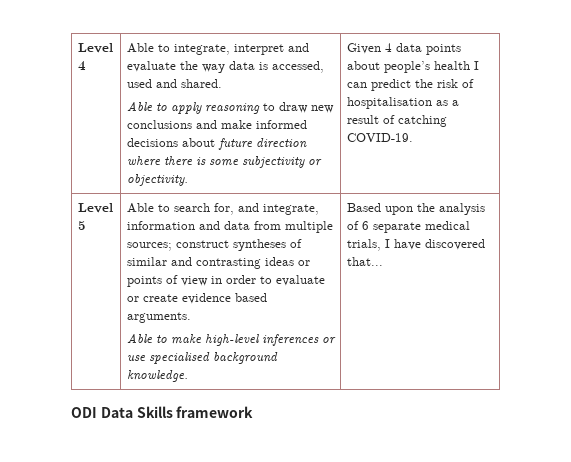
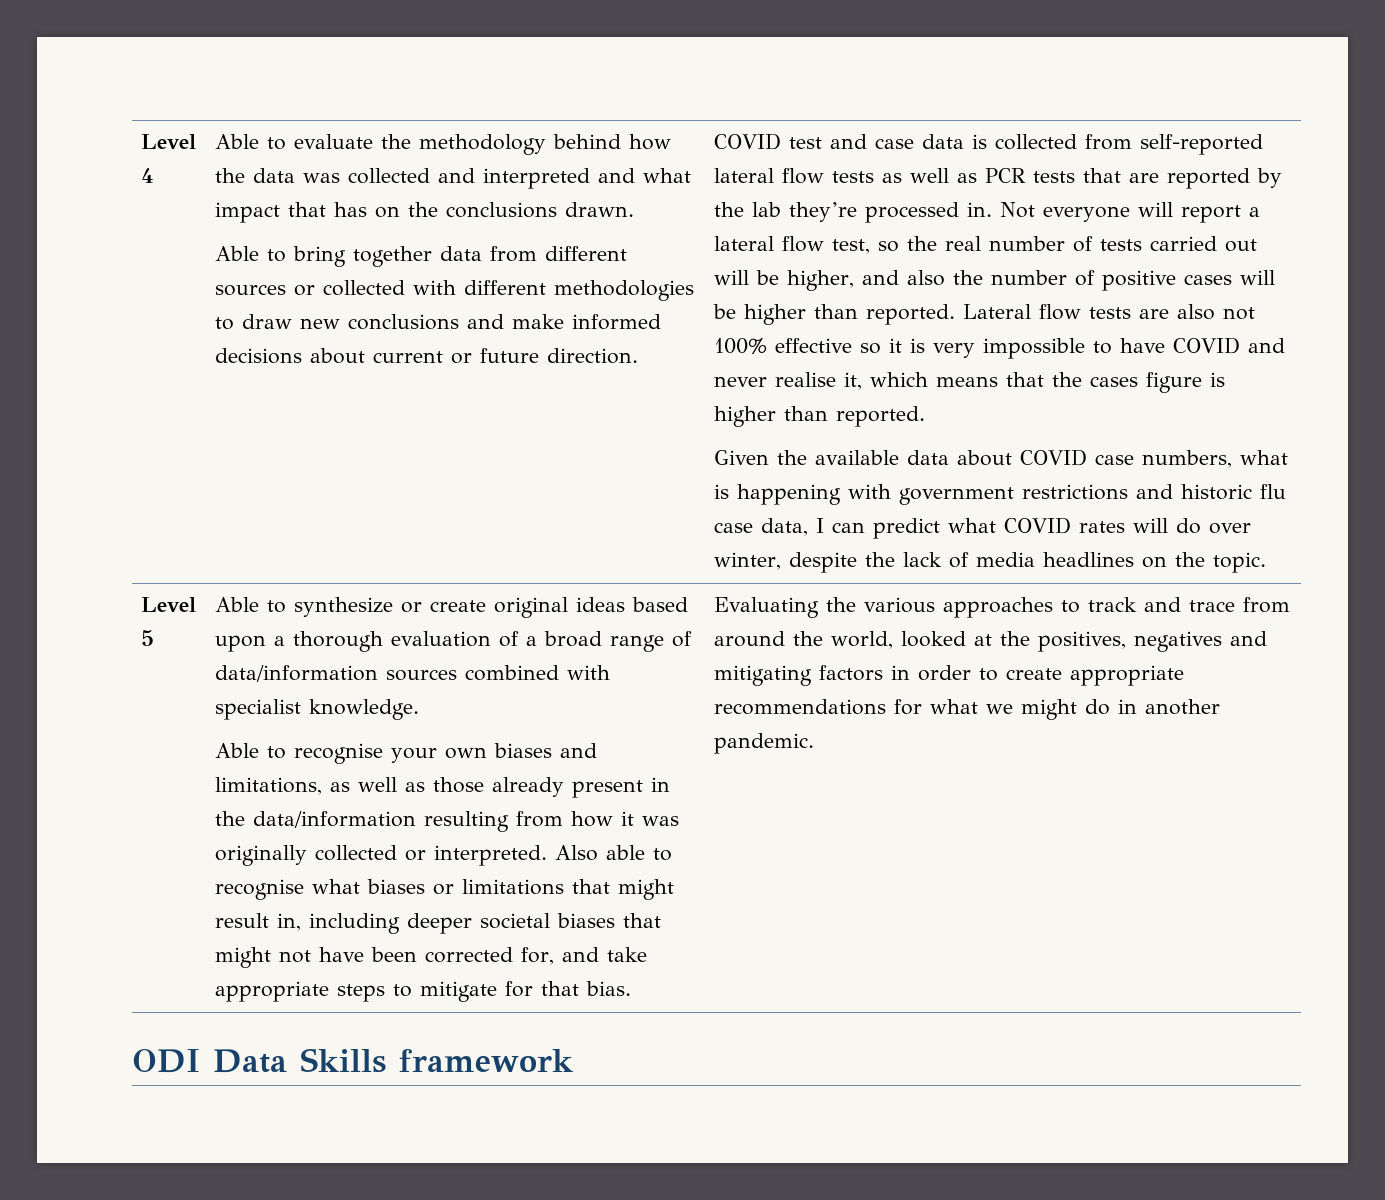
- Able to integrate, interpret and evaluate the way data is accessed, used and shared.
- Able to apply reasoning to draw new conclusions and make informed decisions about future direction where there is some subjectivity or objectivity. | Given 4 data points about people’s health I can predict the risk of hospitalisation as a result of catching COVID-19.
- Level 5 | Able to search for, and integrate, information and data from multiple sources; construct syntheses of similar and contrasting ideas or points of view in order to evaluate or create evidence based arguments.
- Able to make high-level inferences or use specialised background knowledge. | Based upon the analysis of 6 separate medical trials, I have discovered that...
+ Able to evaluate the methodology behind how the data was collected and interpreted and what impact that has on the conclusions drawn.
+ Able to bring together data from different sources or collected with different methodologies to draw new conclusions and make informed decisions about current or future direction. | COVID test and case data is collected from self-reported lateral flow tests as well as PCR tests that are reported by the lab they’re processed in. Not everyone will report a lateral flow test, so the real number of tests carried out will be higher, and also the number of positive cases will be higher than reported. Lateral flow tests are also not 100% effective so it is very impossible to have COVID and never realise it, which means that the cases figure is higher than reported.
+ Given the available data about COVID case numbers, what is happening with government restrictions and historic flu case data, I can predict what COVID rates will do over winter, despite the lack of media headlines on the topic.
+ Level 5 | Able to synthesize or create original ideas based upon a thorough evaluation of a broad range of data/information sources combined with specialist knowledge.
+ Able to recognise your own biases and limitations, as well as those already present in the data/information resulting from how it was originally collected or interpreted. Also able to recognise what biases or limitations that might result in, including deeper societal biases that might not have been corrected for, and take appropriate steps to mitigate for that bias. | Evaluating the various approaches to track and trace from around the world, looked at the positives, negatives and mitigating factors in order to create appropriate recommendations for what we might do in another pandemic.

